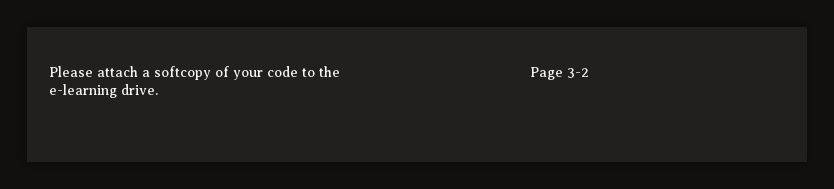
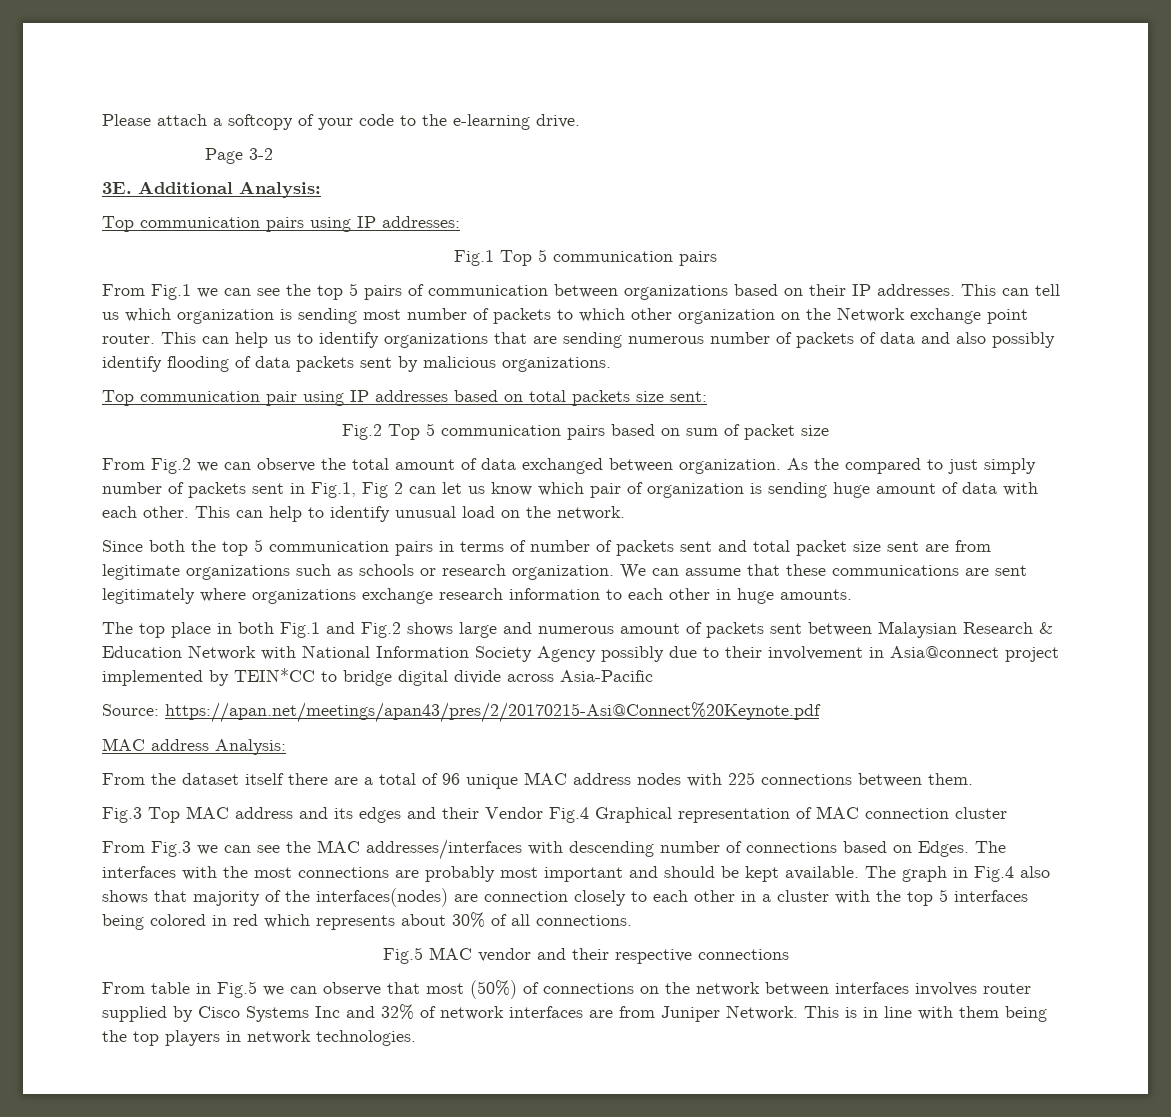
+ 3E. Additional Analysis:
+ Top communication pairs using IP addresses:
+ Fig.1 Top 5 communication pairs
+ From Fig.1 we can see the top 5 pairs of communication between organizations based on their IP addresses. This can tell us which organization is sending most number of packets to which other organization on the Network exchange point router. This can help us to identify organizations that are sending numerous number of packets of data and also possibly identify flooding of data packets sent by malicious organizations.
+ Top communication pair using IP addresses based on total packets size sent:
+ Fig.2 Top 5 communication pairs based on sum of packet size
+ From Fig.2 we can observe the total amount of data exchanged between organization. As the compared to just simply number of packets sent in Fig.1, Fig 2 can let us know which pair of organization is sending huge amount of data with each other. This can help to identify unusual load on the network.
+ Since both the top 5 communication pairs in terms of number of packets sent and total packet size sent are from legitimate organizations such as schools or research organization. We can assume that these communications are sent legitimately where organizations exchange research information to each other in huge amounts.
+ The top place in both Fig.1 and Fig.2 shows large and numerous amount of packets sent between Malaysian Research & Education Network with National Information Society Agency possibly due to their involvement in Asia@connect project implemented by TEIN*CC to bridge digital divide across Asia-Pacific
+ Source: https://apan.net/meetings/apan43/pres/2/20170215-Asi@Connect%20Keynote.pdf
+ MAC address Analysis:
+ From the dataset itself there are a total of 96 unique MAC address nodes with 225 connections between them.
+ Fig.3 Top MAC address and its edges and their Vendor Fig.4 Graphical representation of MAC connection cluster
+ From Fig.3 we can see the MAC addresses/interfaces with descending number of connections based on Edges. The interfaces with the most connections are probably most important and should be kept available. The graph in Fig.4 also shows that majority of the interfaces(nodes) are connection closely to each other in a cluster with the top 5 interfaces being colored in red which represents about 30% of all connections.
+ Fig.5 MAC vendor and their respective connections
+ From table in Fig.5 we can observe that most (50%) of connections on the network between interfaces involves router supplied by Cisco Systems Inc and 32% of network interfaces are from Juniper Network. This is in line with them being the top players in network technologies.

